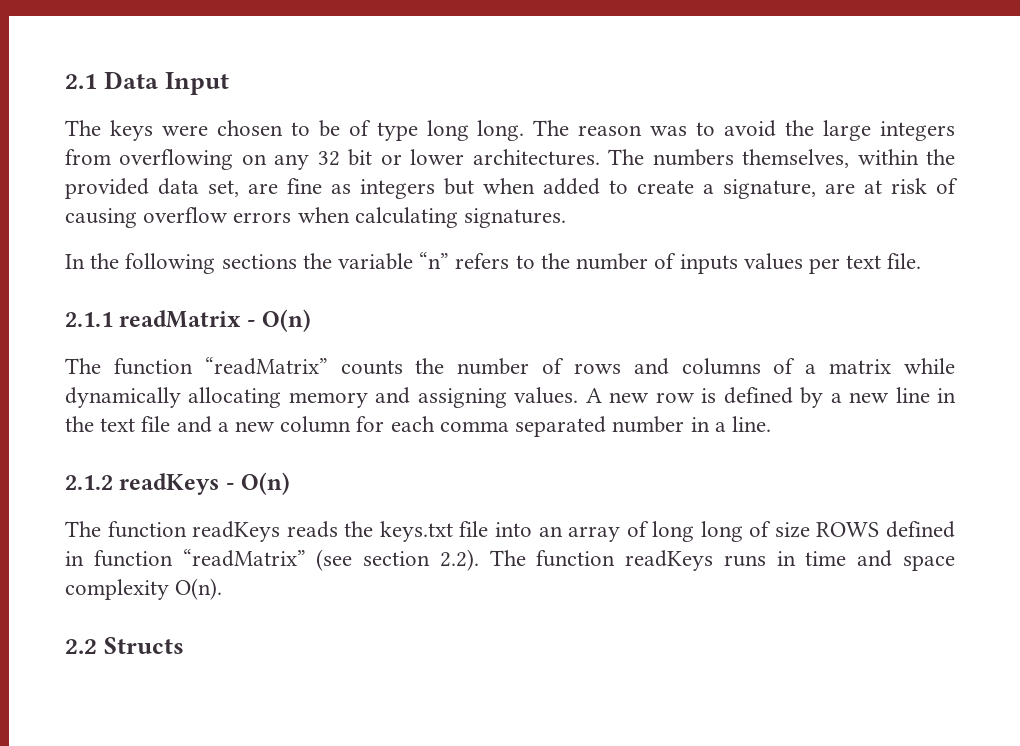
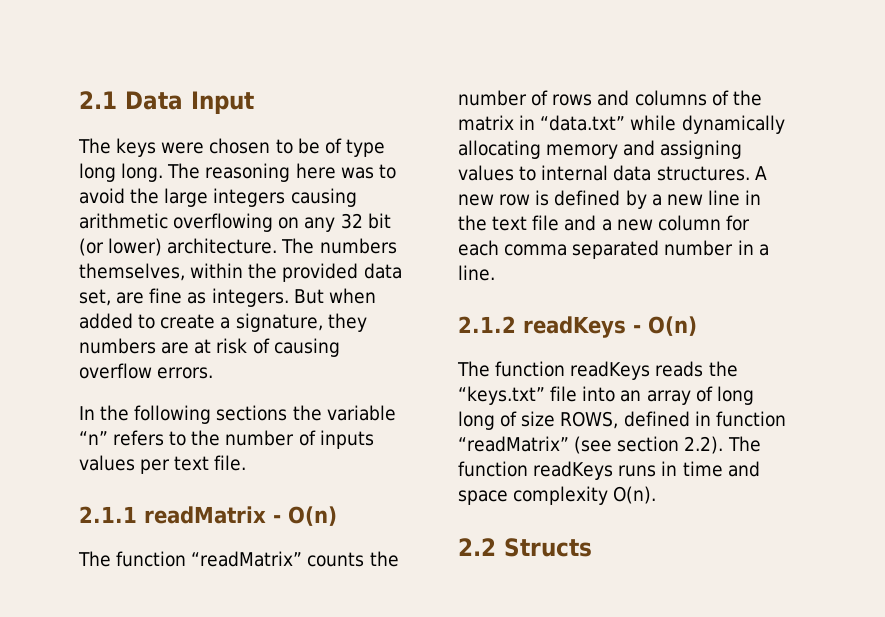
- The reason was to avoid the large integers from overflowing on any 32 bit or lower architectures.
+ The reasoning here was to avoid the large integers causing arithmetic overflowing on any 32 bit (or lower) architecture.
- The numbers themselves, within the provided data set, are fine as integers but when added to create a signature, are at risk of causing overflow errors when calculating signatures.
+ The numbers themselves, within the provided data set, are fine as integers. But when added to create a signature, they numbers are at risk of causing overflow errors.
- The function “readMatrix” counts the number of rows and columns of a matrix while dynamically allocating memory and assigning values.
+ The function “readMatrix” counts the number of rows and columns of the matrix in “data.txt” while dynamically allocating memory and assigning values to internal data structures.
- The function readKeys reads the keys.txt file into an array of long long of size ROWS defined in function “readMatrix” (see section 2.2). The function readKeys runs in time and space complexity O(n).
+ The function readKeys reads the “keys.txt” file into an array of long long of size ROWS, defined in function “readMatrix” (see section 2.2). The function readKeys runs in time and space complexity O(n).

